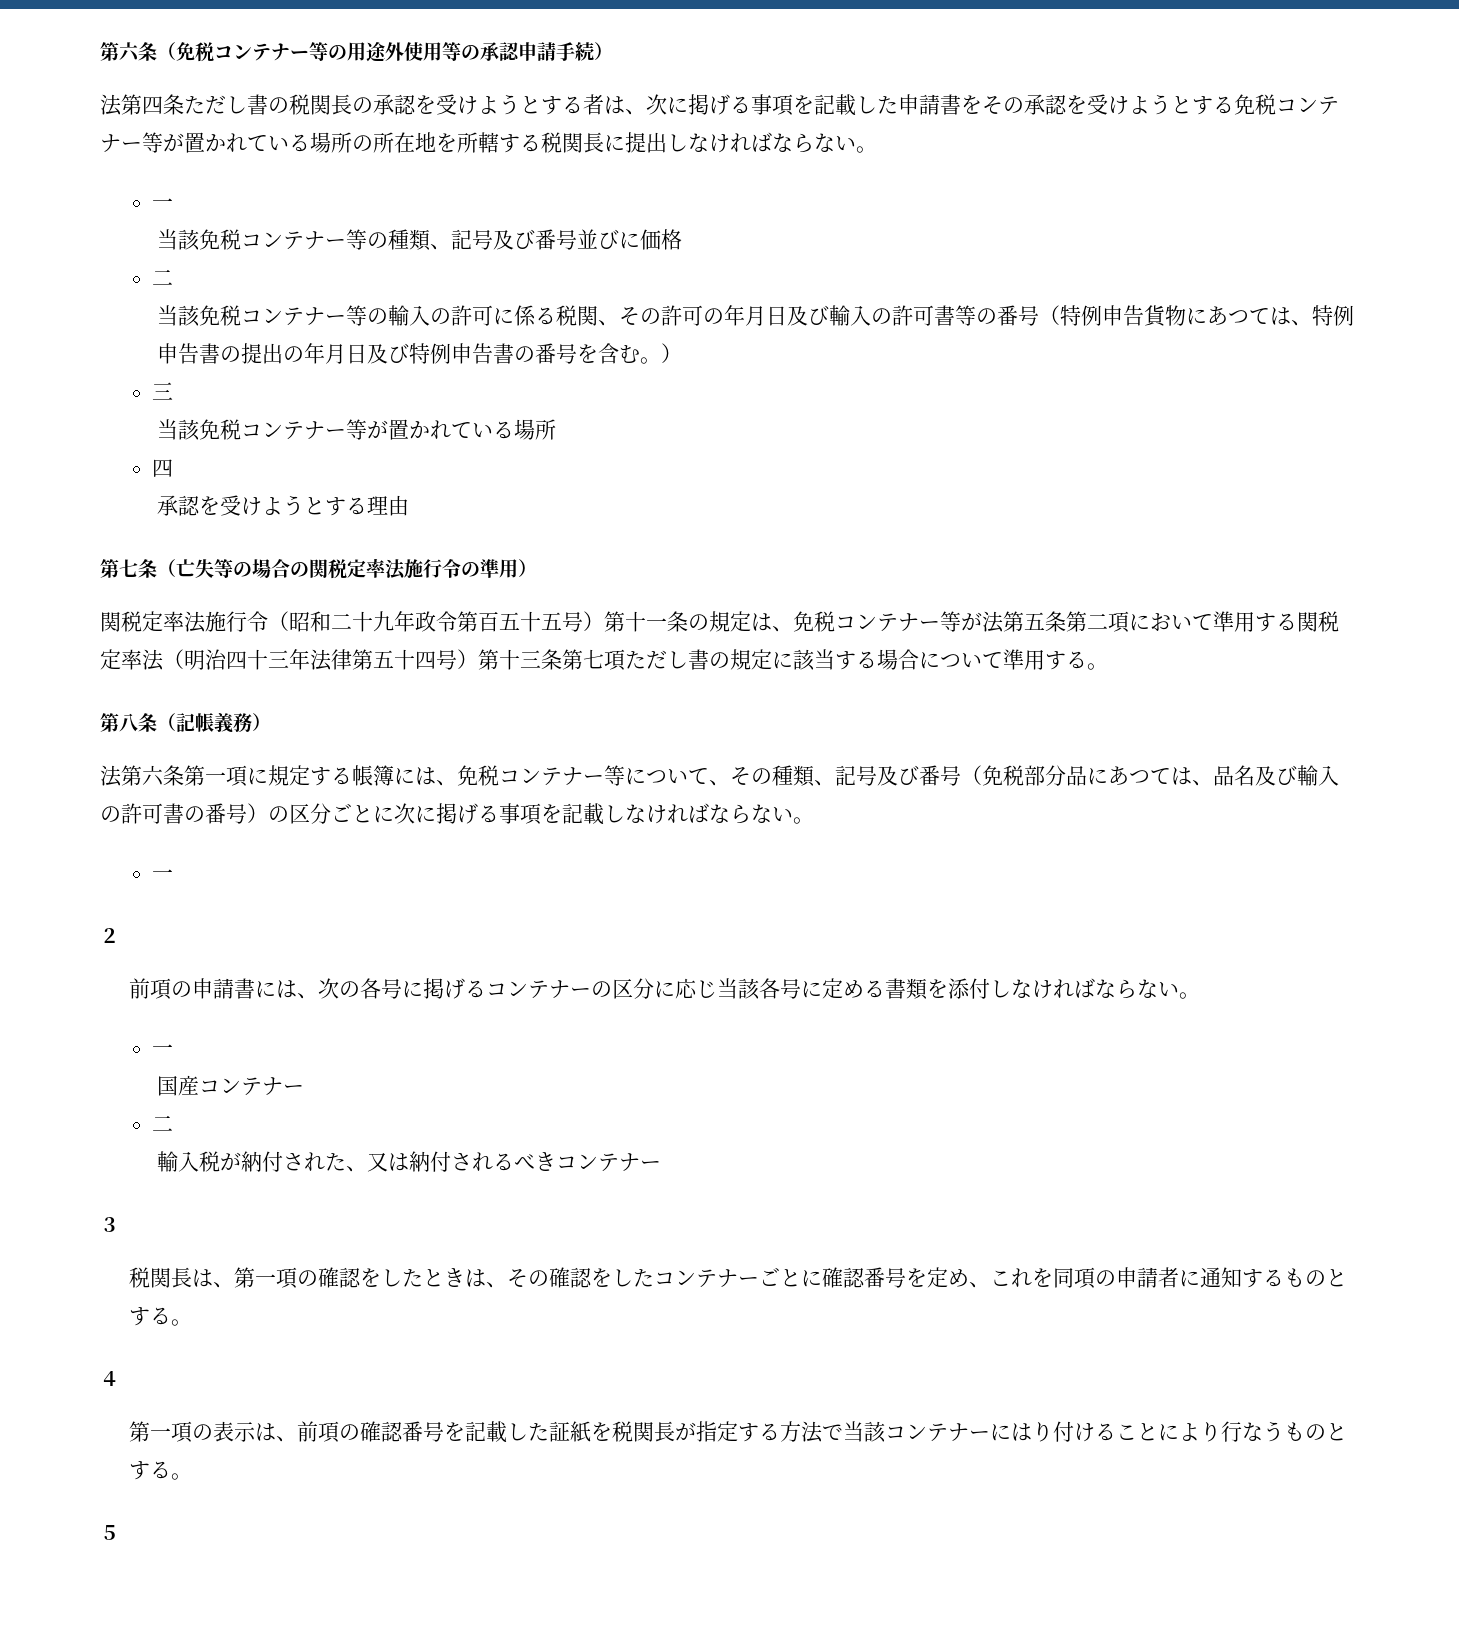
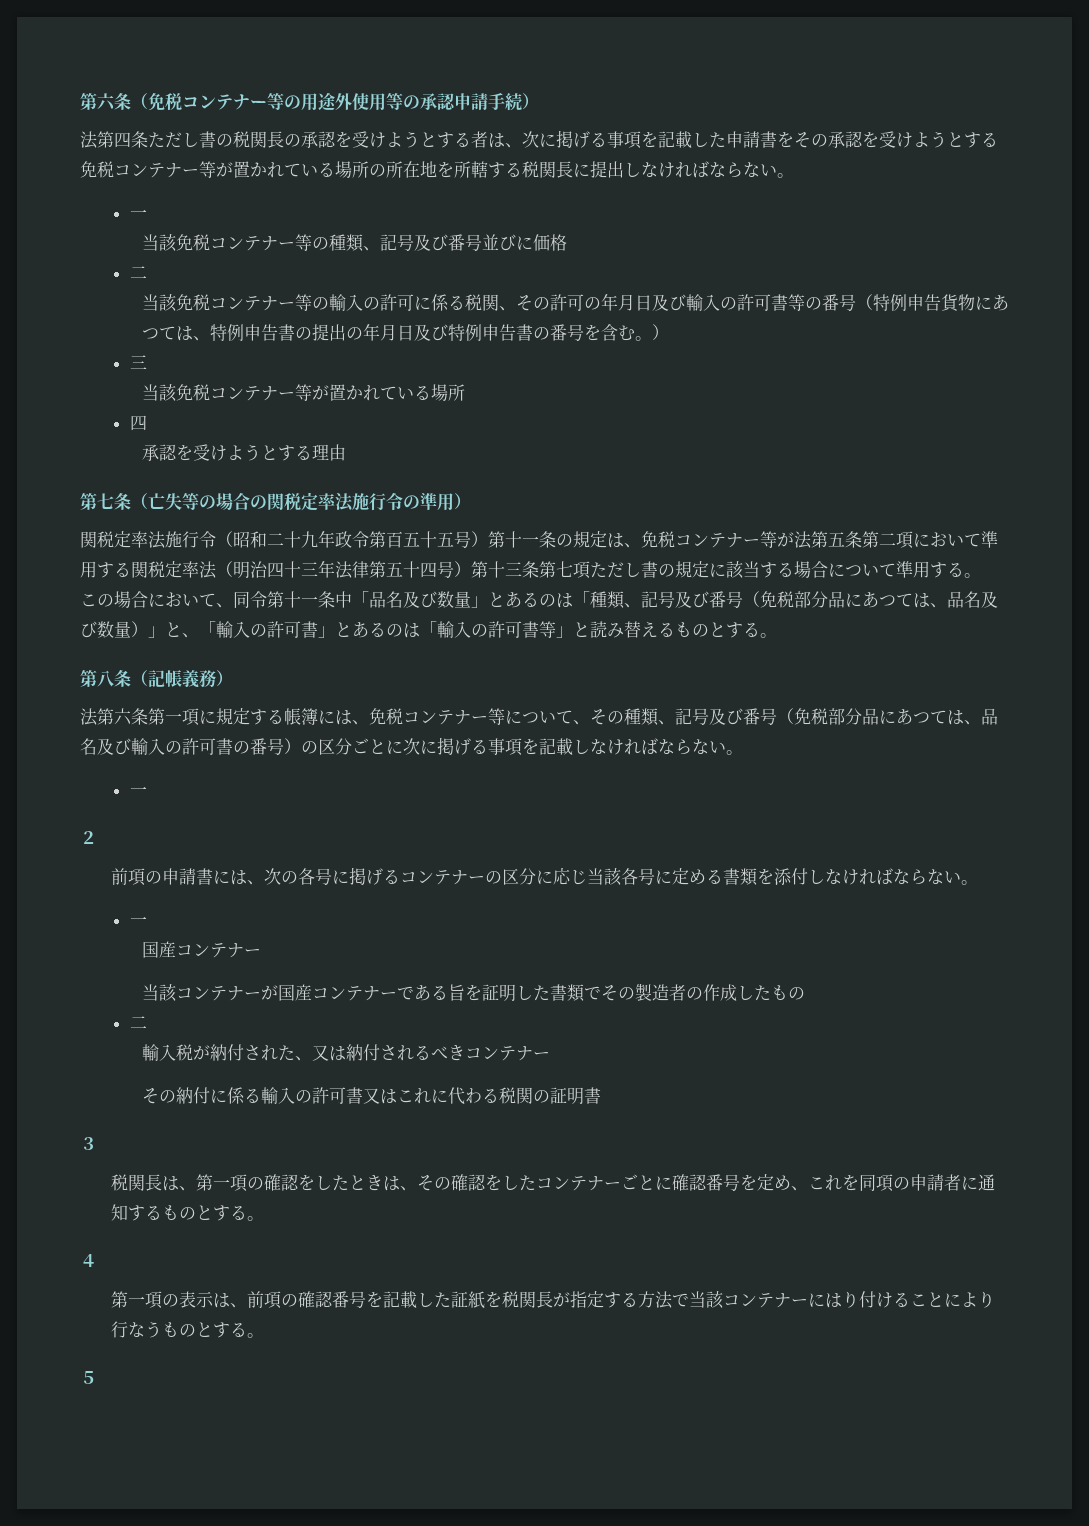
+ この場合において、同令第十一条中「品名及び数量」とあるのは「種類、記号及び番号（免税部分品にあつては、品名及び数量）」と、「輸入の許可書」とあるのは「輸入の許可書等」と読み替えるものとする。
+ 当該コンテナーが国産コンテナーである旨を証明した書類でその製造者の作成したもの
+ その納付に係る輸入の許可書又はこれに代わる税関の証明書

